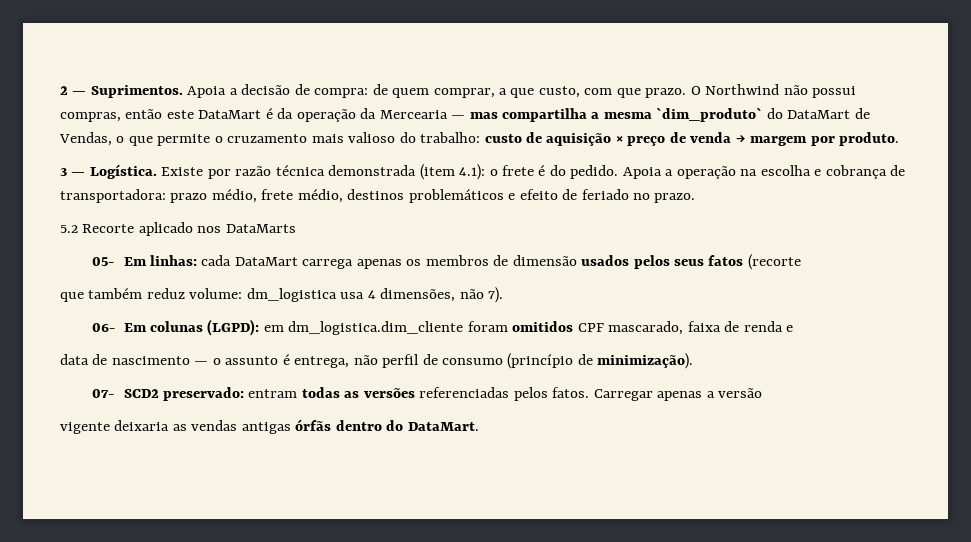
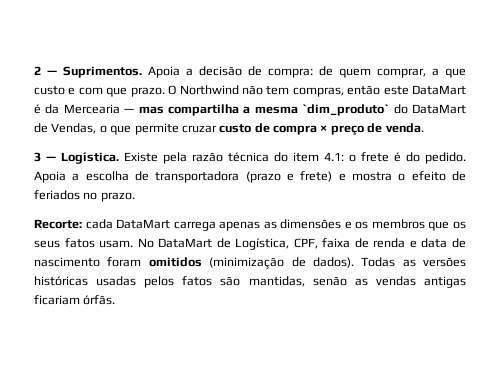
- Apoia a decisão de compra: de quem comprar, a que custo, com que prazo.
+ Apoia a decisão de compra: de quem comprar, a que custo e com que prazo.
- O Northwind não possui compras, então este DataMart é da operação da Mercearia — mas compartilha a mesma `dim_produto` do DataMart de Vendas, o que permite o cruzamento mais valioso do trabalho: custo de aquisição × preço de venda → margem por produto.
+ O Northwind não tem compras, então este DataMart é da Mercearia — mas compartilha a mesma `dim_produto` do DataMart de Vendas, o que permite cruzar custo de compra × preço de venda.
- Existe por razão técnica demonstrada (item 4.1): o frete é do pedido.
+ Existe pela razão técnica do item 4.1: o frete é do pedido.
- Apoia a operação na escolha e cobrança de transportadora: prazo médio, frete médio, destinos problemáticos e efeito de feriado no prazo.
+ Apoia a escolha de transportadora (prazo e frete) e mostra o efeito de feriados no prazo.
- 5.2 Recorte aplicado nos DataMarts
- 05- Em linhas: cada DataMart carrega apenas os membros de dimensão usados pelos seus fatos (recorte
- que também reduz volume: dm_logistica usa 4 dimensões, não 7).
- 06- Em colunas (LGPD): em dm_logistica.dim_cliente foram omitidos CPF mascarado, faixa de renda e
- data de nascimento — o assunto é entrega, não perfil de consumo (princípio de minimização).
- 07- SCD2 preservado: entram todas as versões referenciadas pelos fatos. Carregar apenas a versão
- vigente deixaria as vendas antigas órfãs dentro do DataMart.
+ Recorte: cada DataMart carrega apenas as dimensões e os membros que os seus fatos usam. No DataMart de Logística, CPF, faixa de renda e data de nascimento foram omitidos (minimização de dados). Todas as versões históricas usadas pelos fatos são mantidas, senão as vendas antigas ficariam órfãs.

